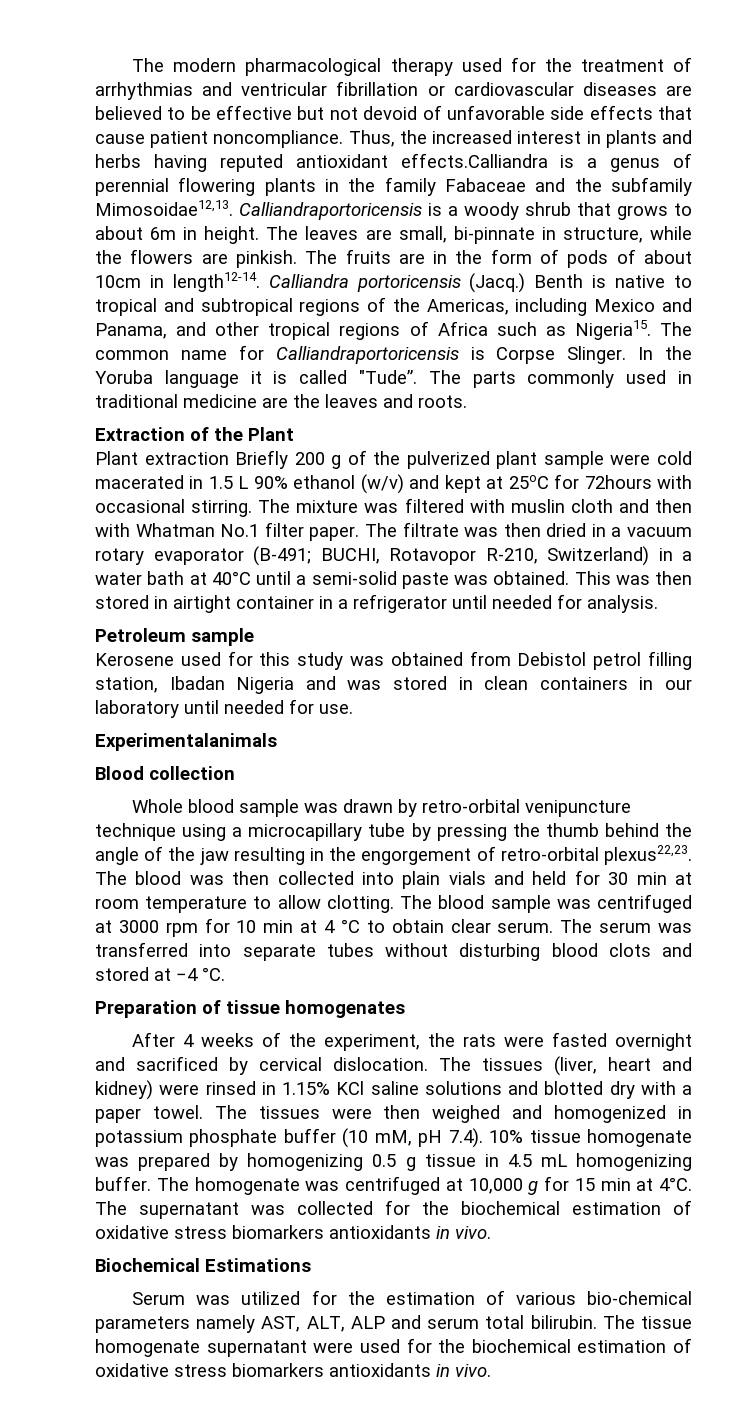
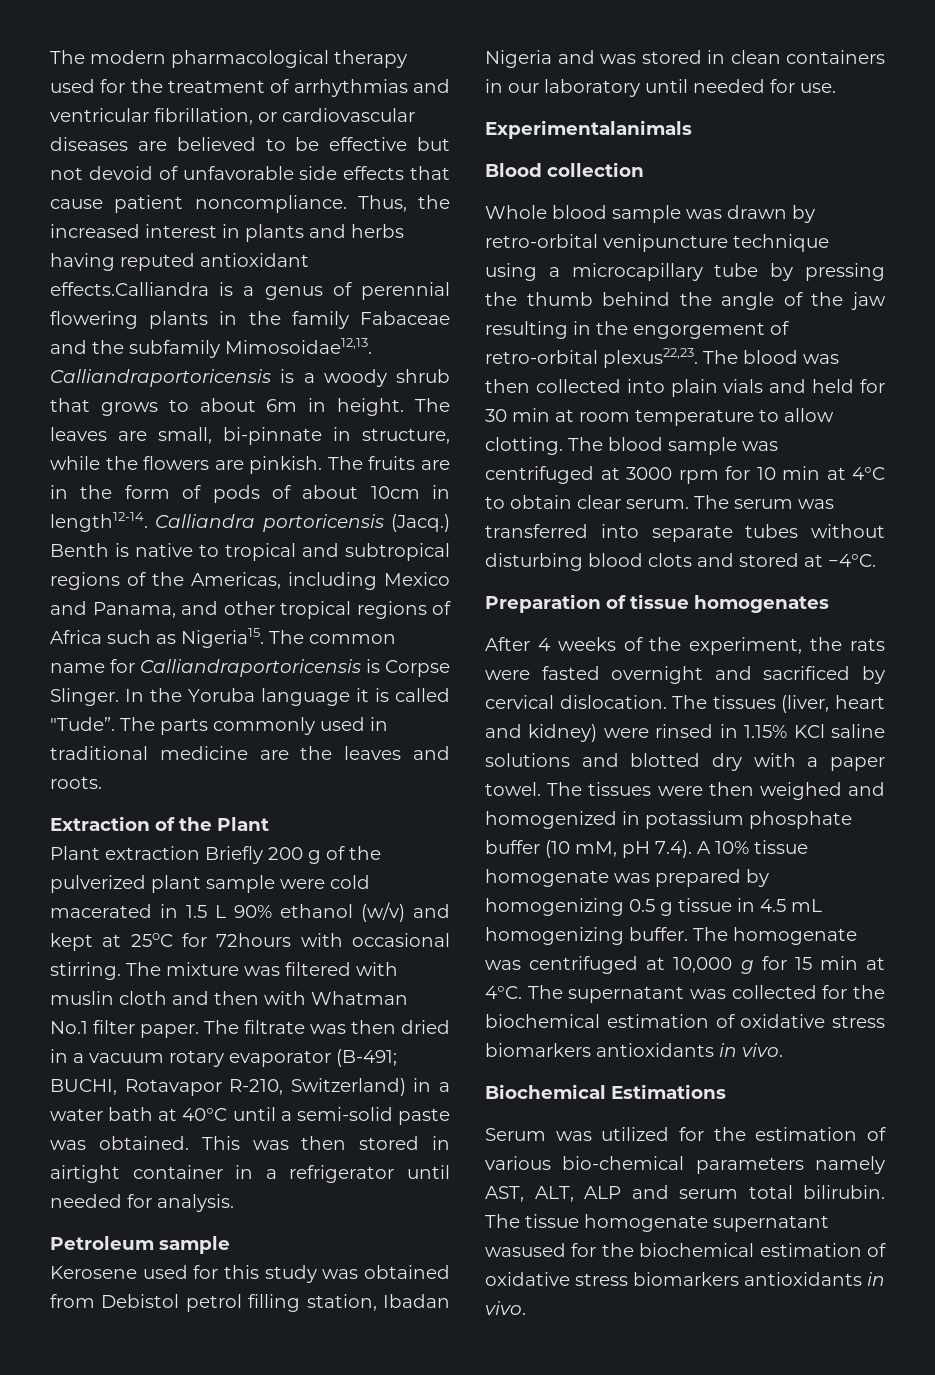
- The modern pharmacological therapy used for the treatment of arrhythmias and ventricular fibrillation or cardiovascular diseases are believed to be effective but not devoid of unfavorable side effects that cause patient noncompliance.
+ The modern pharmacological therapy used for the treatment of arrhythmias and ventricular fibrillation, or cardiovascular diseases are believed to be effective but not devoid of unfavorable side effects that cause patient noncompliance.
- The filtrate was then dried in a vacuum rotary evaporator (B-491; BUCHI, Rotavopor R-210, Switzerland) in a water bath at 40°C until a semi-solid paste was obtained.
+ The filtrate was then dried in a vacuum rotary evaporator (B-491; BUCHI, Rotavapor R-210, Switzerland) in a water bath at 40°C until a semi-solid paste was obtained.
- The blood sample was centrifuged at 3000 rpm for 10 min at 4 °C to obtain clear serum.
+ The blood sample was centrifuged at 3000 rpm for 10 min at 4°C to obtain clear serum.
- The serum was transferred into separate tubes without disturbing blood clots and stored at −4 °C.
+ The serum was transferred into separate tubes without disturbing blood clots and stored at −4°C.
- The tissues were then weighed and homogenized in potassium phosphate buffer (10 mM, pH 7.4). 10% tissue homogenate was prepared by homogenizing 0.5 g tissue in 4.5 mL homogenizing buffer.
+ The tissues were then weighed and homogenized in potassium phosphate buffer (10 mM, pH 7.4). A 10% tissue homogenate was prepared by homogenizing 0.5 g tissue in 4.5 mL homogenizing buffer.
- The tissue homogenate supernatant were used for the biochemical estimation of oxidative stress biomarkers antioxidants in vivo.
+ The tissue homogenate supernatant wasused for the biochemical estimation of oxidative stress biomarkers antioxidants in vivo.

